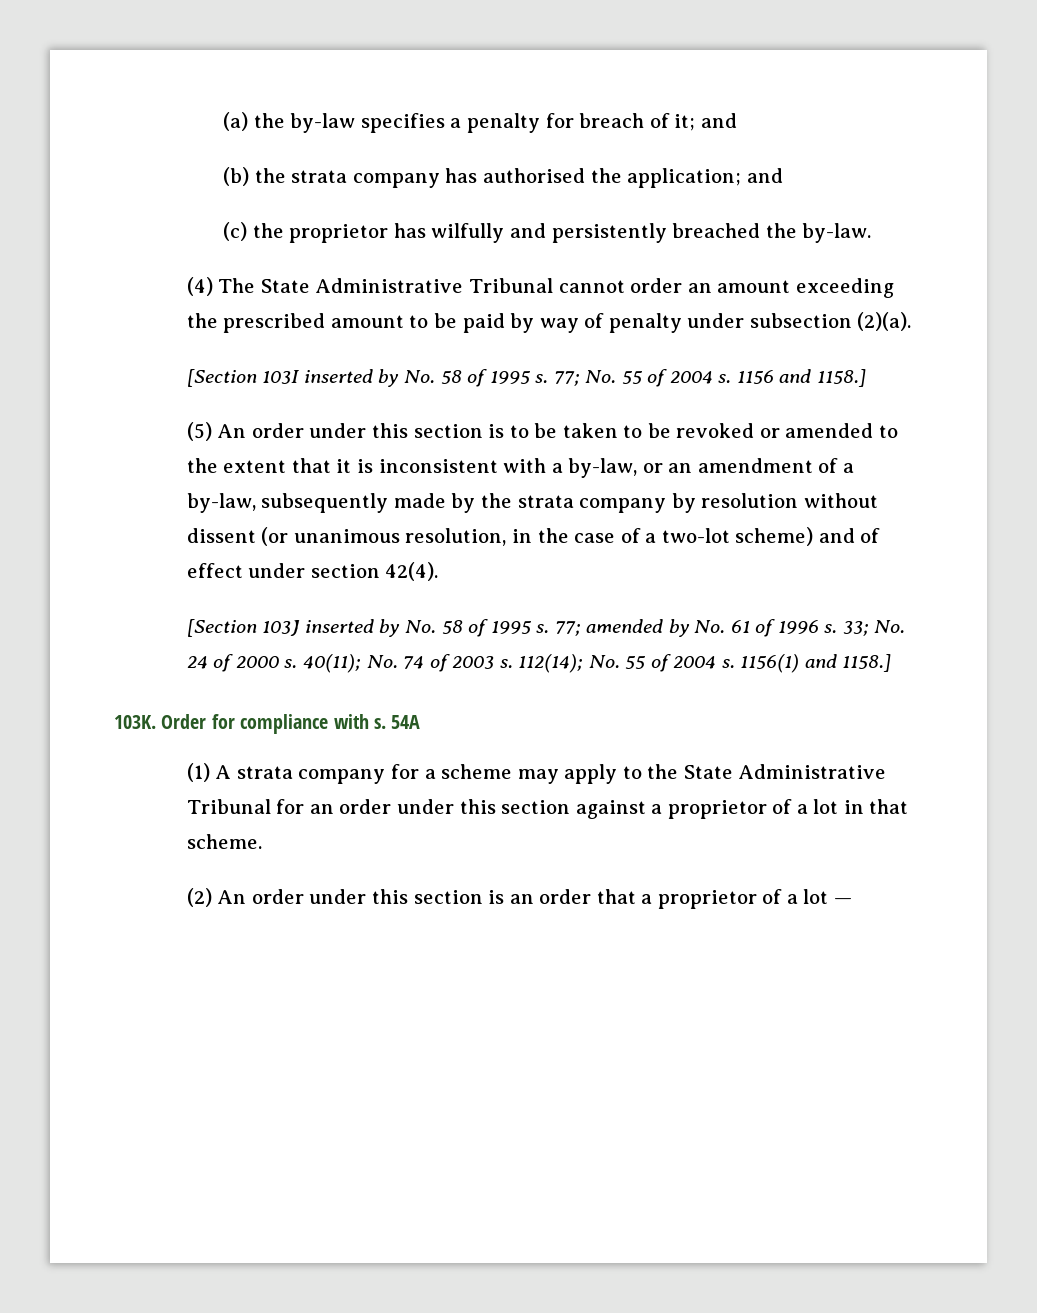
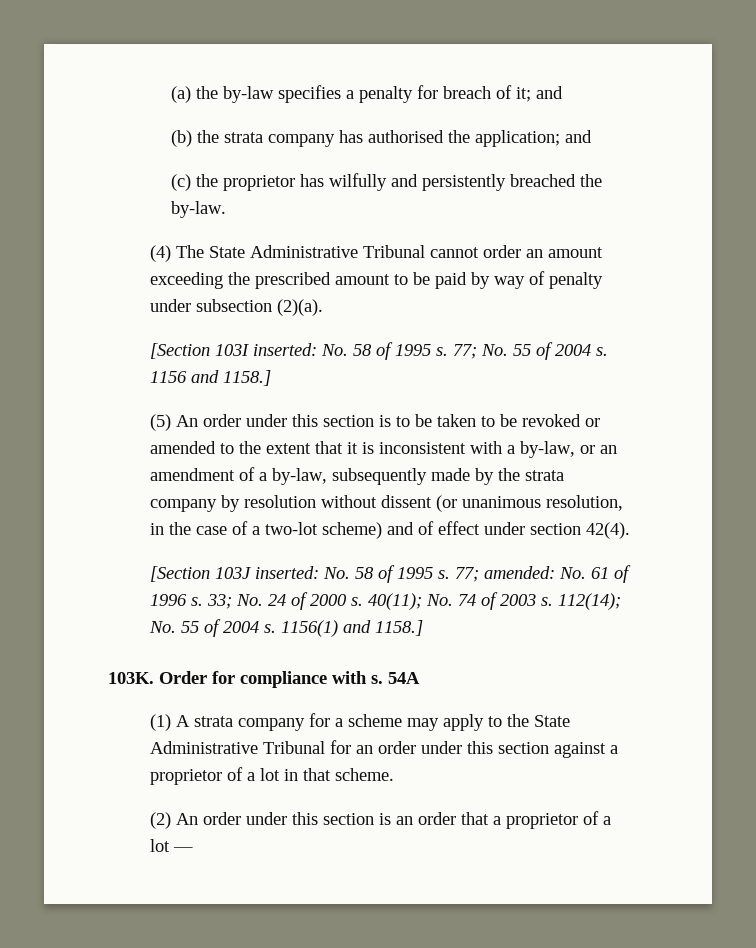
- [Section 103I inserted by No. 58 of 1995 s.
+ [Section 103I inserted: No. 58 of 1995 s.
- [Section 103J inserted by No. 58 of 1995 s. 77; amended by No. 61 of 1996 s.
+ [Section 103J inserted: No. 58 of 1995 s. 77; amended: No. 61 of 1996 s.

